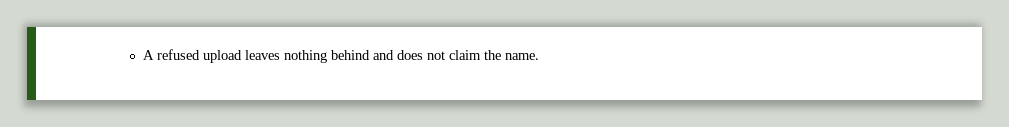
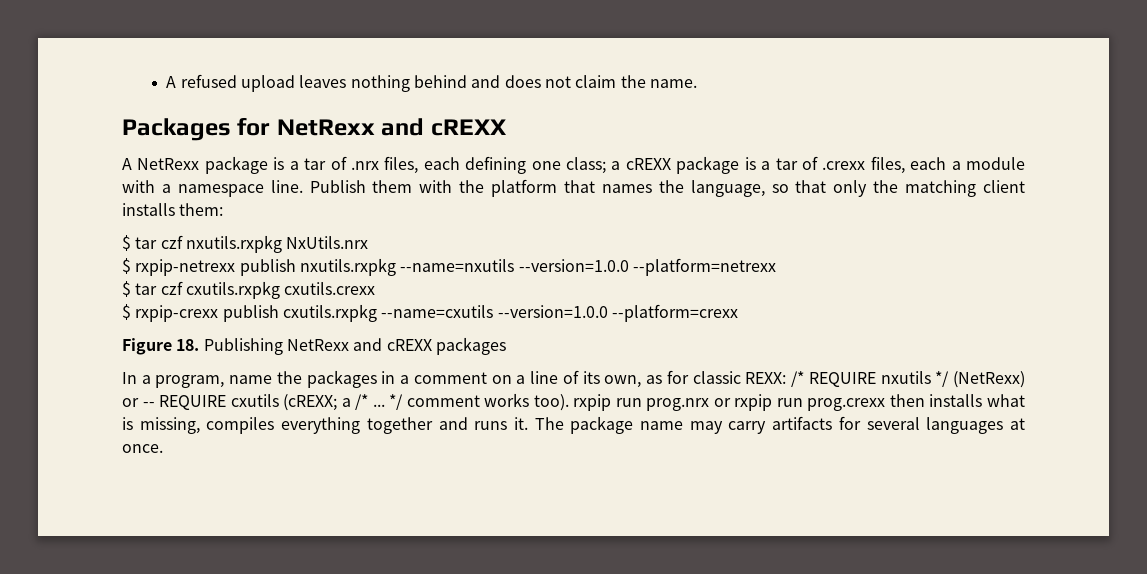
+ Packages for NetRexx and cREXX
+ A NetRexx package is a tar of .nrx files, each defining one class; a cREXX package is a tar of .crexx files, each a module with a namespace line. Publish them with the platform that names the language, so that only the matching client installs them:
+ $ tar czf nxutils.rxpkg NxUtils.nrx
+ $ rxpip-netrexx publish nxutils.rxpkg --name=nxutils --version=1.0.0 --platform=netrexx
+ $ tar czf cxutils.rxpkg cxutils.crexx
+ $ rxpip-crexx publish cxutils.rxpkg --name=cxutils --version=1.0.0 --platform=crexx
+ Figure 18. Publishing NetRexx and cREXX packages
+ In a program, name the packages in a comment on a line of its own, as for classic REXX: /* REQUIRE nxutils */ (NetRexx) or -- REQUIRE cxutils (cREXX; a /* ... */ comment works too). rxpip run prog.nrx or rxpip run prog.crexx then installs what is missing, compiles everything together and runs it. The package name may carry artifacts for several languages at once.

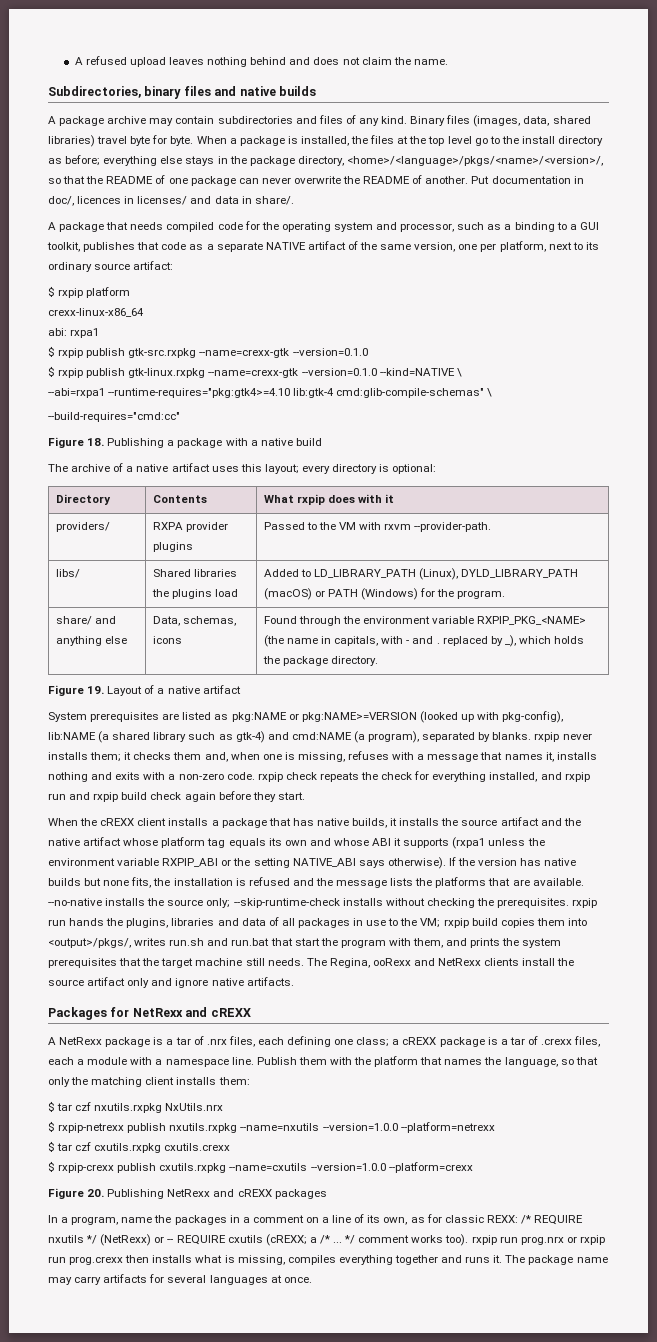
+ Subdirectories, binary files and native builds
+ A package archive may contain subdirectories and files of any kind. Binary files (images, data, shared libraries) travel byte for byte. When a package is installed, the files at the top level go to the install directory as before; everything else stays in the package directory, <home>/<language>/pkgs/<name>/<version>/, so that the README of one package can never overwrite the README of another. Put documentation in doc/, licences in licenses/ and data in share/.
+ A package that needs compiled code for the operating system and processor, such as a binding to a GUI toolkit, publishes that code as a separate NATIVE artifact of the same version, one per platform, next to its ordinary source artifact:
+ $ rxpip platform
+ crexx-linux-x86_64
+ abi: rxpa1
+ $ rxpip publish gtk-src.rxpkg --name=crexx-gtk --version=0.1.0
+ $ rxpip publish gtk-linux.rxpkg --name=crexx-gtk --version=0.1.0 --kind=NATIVE \
+ --abi=rxpa1 --runtime-requires="pkg:gtk4>=4.10 lib:gtk-4 cmd:glib-compile-schemas" \
+ --build-requires="cmd:cc"
+ Figure 18. Publishing a package with a native build
+ The archive of a native artifact uses this layout; every directory is optional:
+ Directory | Contents | What rxpip does with it
+ providers/ | RXPA provider plugins | Passed to the VM with rxvm --provider-path.
+ libs/ | Shared libraries the plugins load | Added to LD_LIBRARY_PATH (Linux), DYLD_LIBRARY_PATH (macOS) or PATH (Windows) for the program.
+ share/ and anything else | Data, schemas, icons | Found through the environment variable RXPIP_PKG_<NAME> (the name in capitals, with - and . replaced by _), which holds the package directory.
+ Figure 19. Layout of a native artifact
+ System prerequisites are listed as pkg:NAME or pkg:NAME>=VERSION (looked up with pkg-config), lib:NAME (a shared library such as gtk-4) and cmd:NAME (a program), separated by blanks. rxpip never installs them; it checks them and, when one is missing, refuses with a message that names it, installs nothing and exits with a non-zero code. rxpip check repeats the check for everything installed, and rxpip run and rxpip build check again before they start.
+ When the cREXX client installs a package that has native builds, it installs the source artifact and the native artifact whose platform tag equals its own and whose ABI it supports (rxpa1 unless the environment variable RXPIP_ABI or the setting NATIVE_ABI says otherwise). If the version has native builds but none fits, the installation is refused and the message lists the platforms that are available. --no-native installs the source only; --skip-runtime-check installs without checking the prerequisites. rxpip run hands the plugins, libraries and data of all packages in use to the VM; rxpip build copies them into <output>/pkgs/, writes run.sh and run.bat that start the program with them, and prints the system prerequisites that the target machine still needs. The Regina, ooRexx and NetRexx clients install the source artifact only and ignore native artifacts.
- Figure 18. Publishing NetRexx and cREXX packages
+ Figure 20. Publishing NetRexx and cREXX packages

